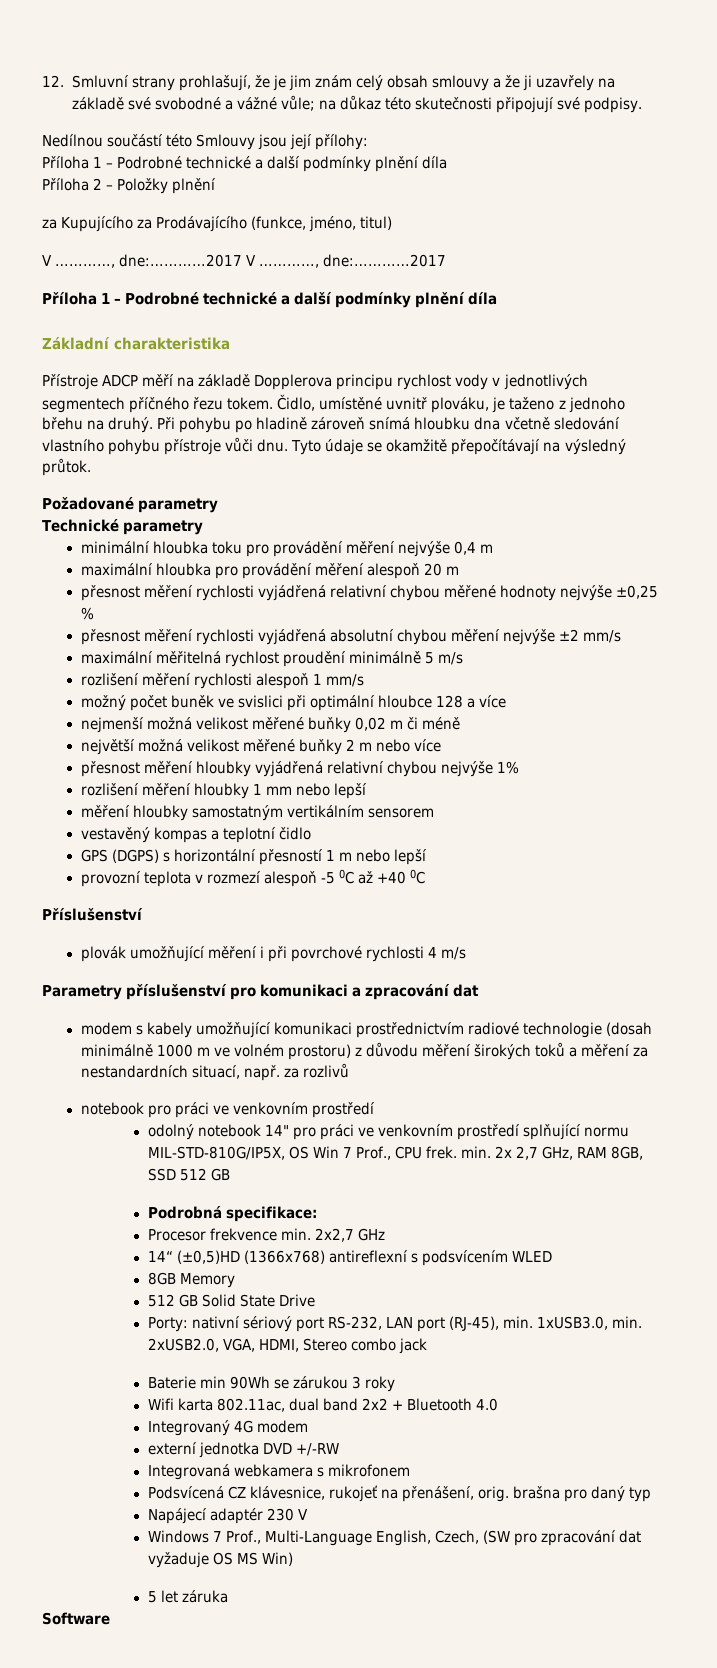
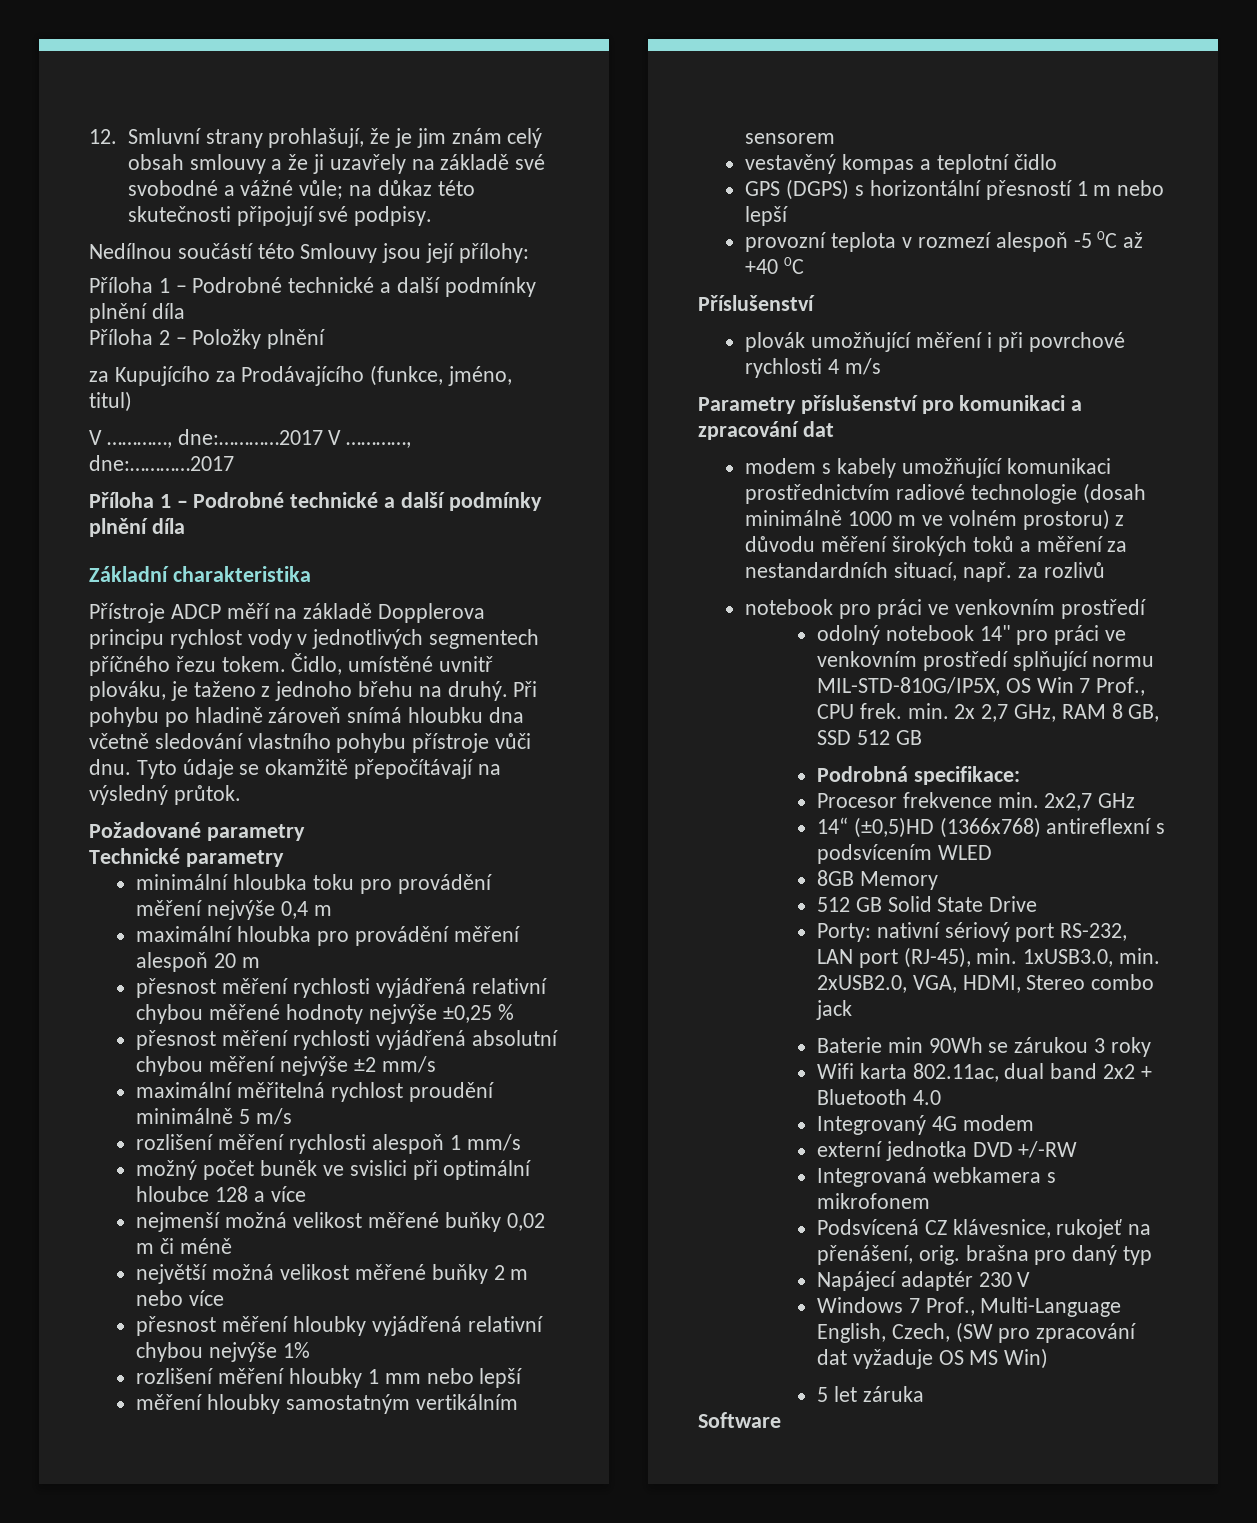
- odolný notebook 14" pro práci ve venkovním prostředí splňující normu MIL-STD-810G/IP5X, OS Win 7 Prof., CPU frek. min. 2x 2,7 GHz, RAM 8GB, SSD 512 GB
+ odolný notebook 14" pro práci ve venkovním prostředí splňující normu MIL-STD-810G/IP5X, OS Win 7 Prof., CPU frek. min. 2x 2,7 GHz, RAM 8 GB, SSD 512 GB

